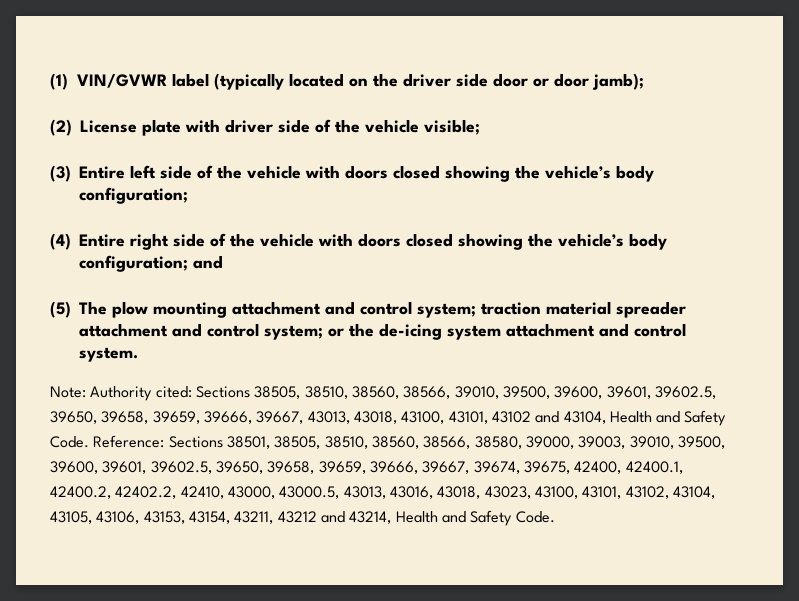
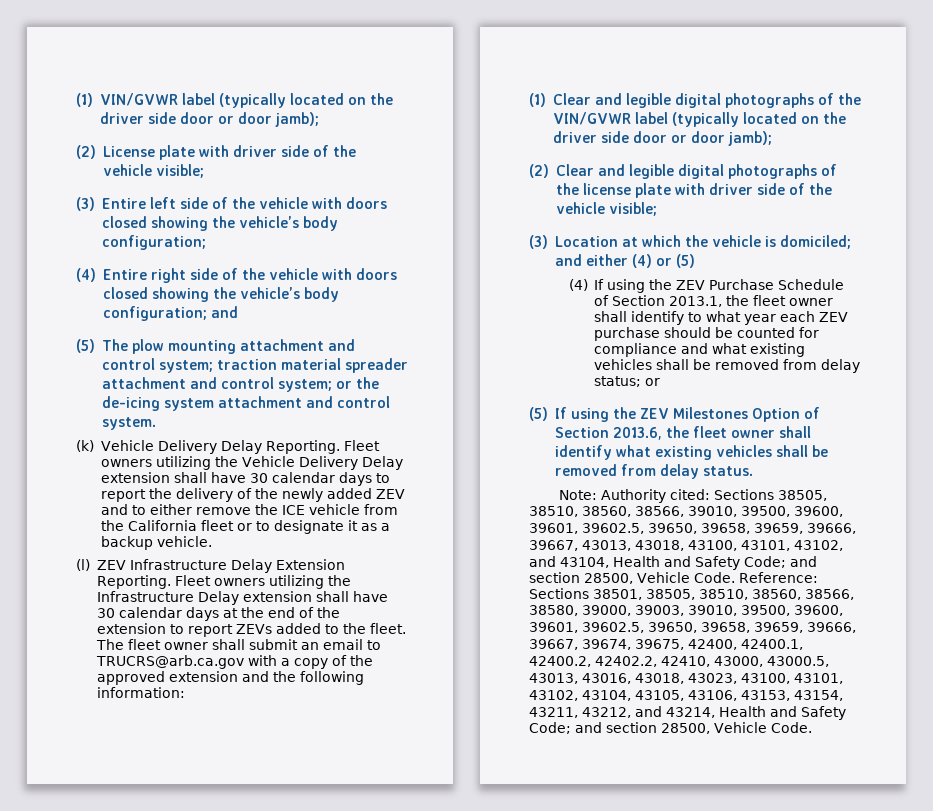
+ (k) Vehicle Delivery Delay Reporting. Fleet owners utilizing the Vehicle Delivery Delay extension shall have 30 calendar days to report the delivery of the newly added ZEV and to either remove the ICE vehicle from the California fleet or to designate it as a backup vehicle.
+ (l) ZEV Infrastructure Delay Extension Reporting. Fleet owners utilizing the Infrastructure Delay extension shall have 30 calendar days at the end of the extension to report ZEVs added to the fleet. The fleet owner shall submit an email to TRUCRS@arb.ca.gov with a copy of the approved extension and the following information:
+ (1) Clear and legible digital photographs of the VIN/GVWR label (typically located on the driver side door or door jamb);
+ (2) Clear and legible digital photographs of the license plate with driver side of the vehicle visible;
+ (3) Location at which the vehicle is domiciled; and either (4) or (5)
+ (4) If using the ZEV Purchase Schedule of Section 2013.1, the fleet owner shall identify to what year each ZEV purchase should be counted for compliance and what existing vehicles shall be removed from delay status; or
+ (5) If using the ZEV Milestones Option of Section 2013.6, the fleet owner shall identify what existing vehicles shall be removed from delay status.
- Note: Authority cited: Sections 38505, 38510, 38560, 38566, 39010, 39500, 39600, 39601, 39602.5, 39650, 39658, 39659, 39666, 39667, 43013, 43018, 43100, 43101, 43102 and 43104, Health and Safety Code.
+ Note: Authority cited: Sections 38505, 38510, 38560, 38566, 39010, 39500, 39600, 39601, 39602.5, 39650, 39658, 39659, 39666, 39667, 43013, 43018, 43100, 43101, 43102, and 43104, Health and Safety Code; and section 28500, Vehicle Code.
- Reference: Sections 38501, 38505, 38510, 38560, 38566, 38580, 39000, 39003, 39010, 39500, 39600, 39601, 39602.5, 39650, 39658, 39659, 39666, 39667, 39674, 39675, 42400, 42400.1, 42400.2, 42402.2, 42410, 43000, 43000.5, 43013, 43016, 43018, 43023, 43100, 43101, 43102, 43104, 43105, 43106, 43153, 43154, 43211, 43212 and 43214, Health and Safety Code.
+ Reference: Sections 38501, 38505, 38510, 38560, 38566, 38580, 39000, 39003, 39010, 39500, 39600, 39601, 39602.5, 39650, 39658, 39659, 39666, 39667, 39674, 39675, 42400, 42400.1, 42400.2, 42402.2, 42410, 43000, 43000.5, 43013, 43016, 43018, 43023, 43100, 43101, 43102, 43104, 43105, 43106, 43153, 43154, 43211, 43212, and 43214, Health and Safety Code; and section 28500, Vehicle Code.

